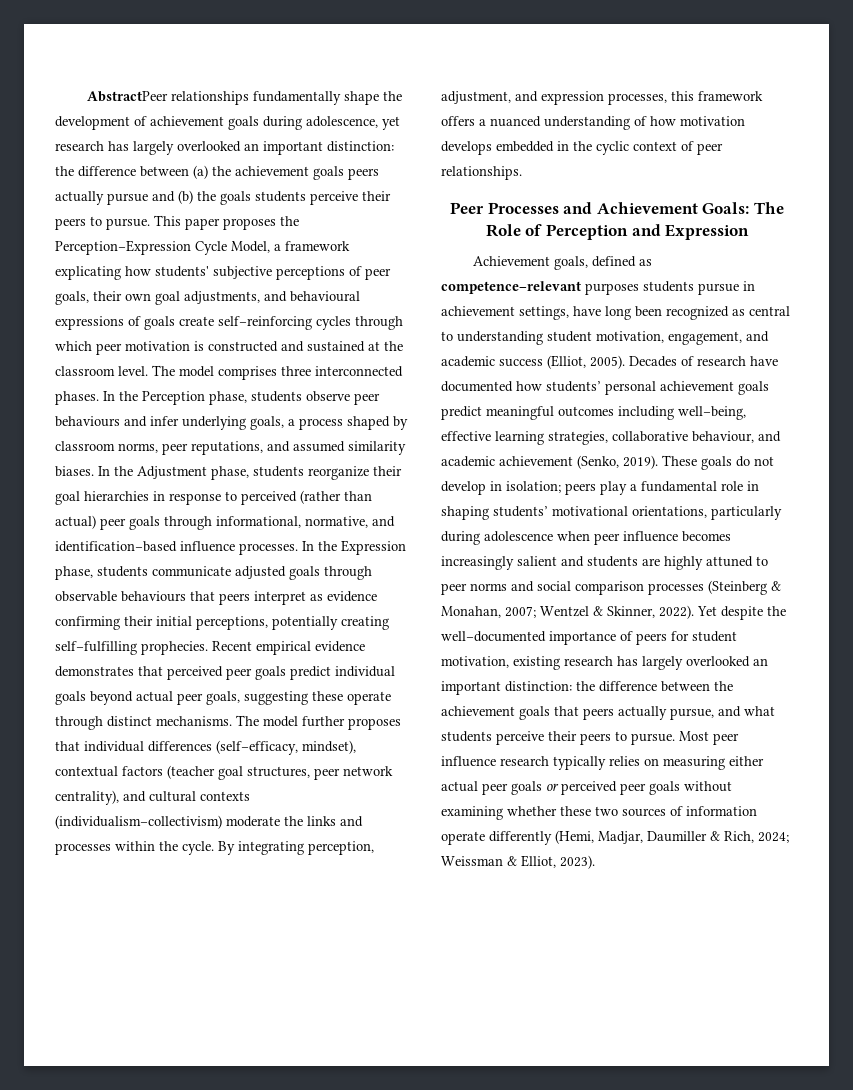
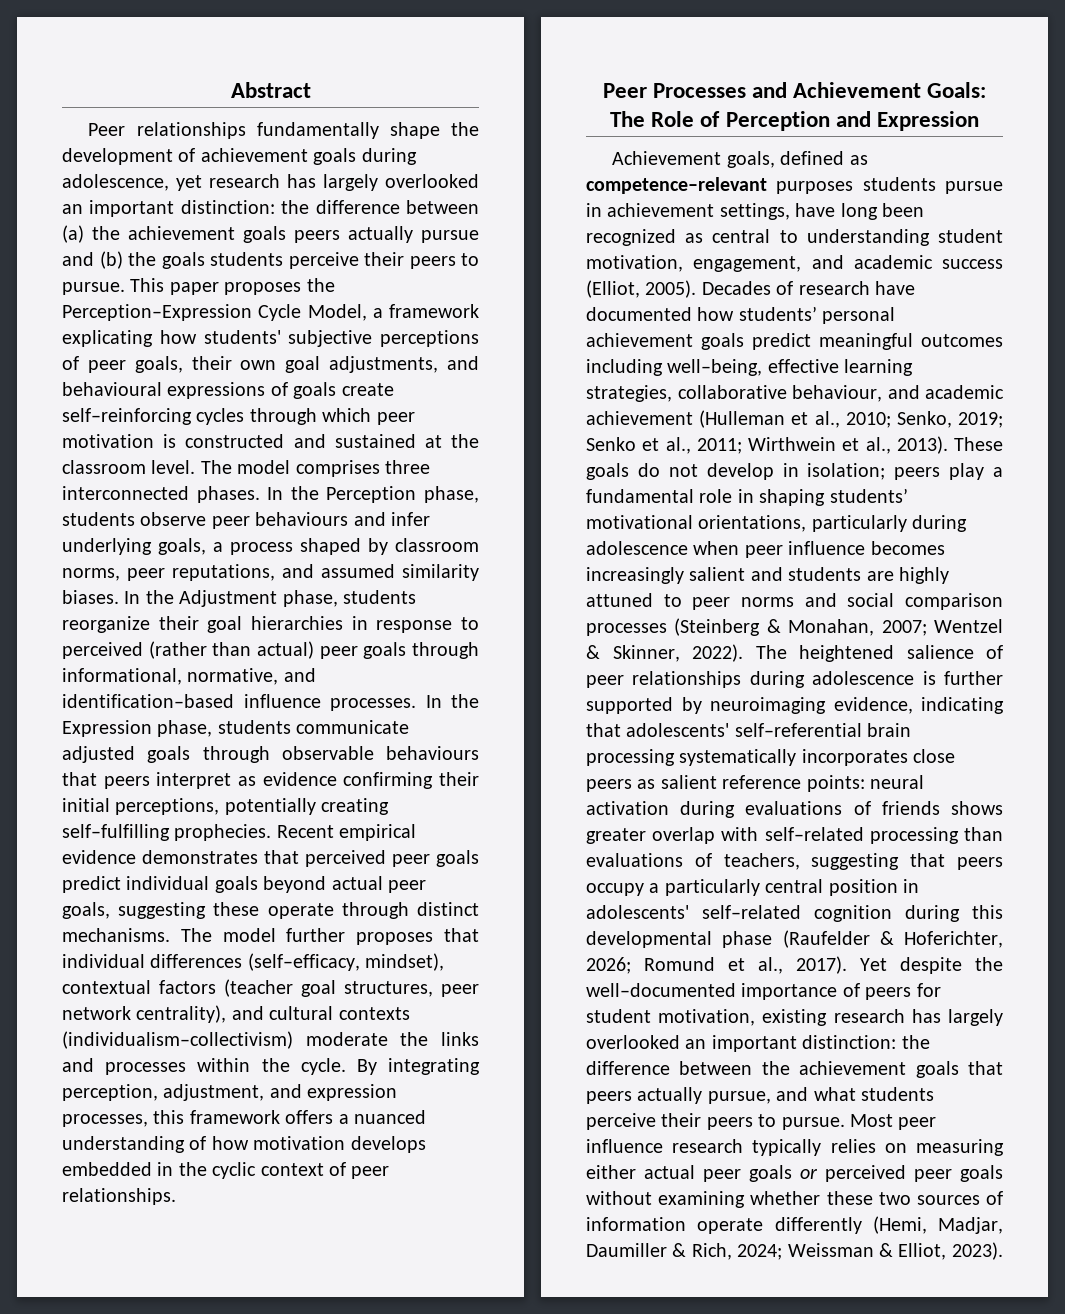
- AbstractPeer relationships fundamentally shape the development of achievement goals during adolescence, yet research has largely overlooked an important distinction: the difference between (a) the achievement goals peers actually pursue and (b) the goals students perceive their peers to pursue.
+ Abstract
+ Peer relationships fundamentally shape the development of achievement goals during adolescence, yet research has largely overlooked an important distinction: the difference between (a) the achievement goals peers actually pursue and (b) the goals students perceive their peers to pursue.
- Decades of research have documented how students’ personal achievement goals predict meaningful outcomes including well–being, effective learning strategies, collaborative behaviour, and academic achievement (Senko, 2019).
+ Decades of research have documented how students’ personal achievement goals predict meaningful outcomes including well–being, effective learning strategies, collaborative behaviour, and academic achievement (Hulleman et al., 2010; Senko, 2019; Senko et al., 2011; Wirthwein et al., 2013).
+ The heightened salience of peer relationships during adolescence is further supported by neuroimaging evidence, indicating that adolescents' self–referential brain processing systematically incorporates close peers as salient reference points: neural activation during evaluations of friends shows greater overlap with self–related processing than evaluations of teachers, suggesting that peers occupy a particularly central position in adolescents' self–related cognition during this developmental phase (Raufelder & Hoferichter, 2026; Romund et al., 2017).

